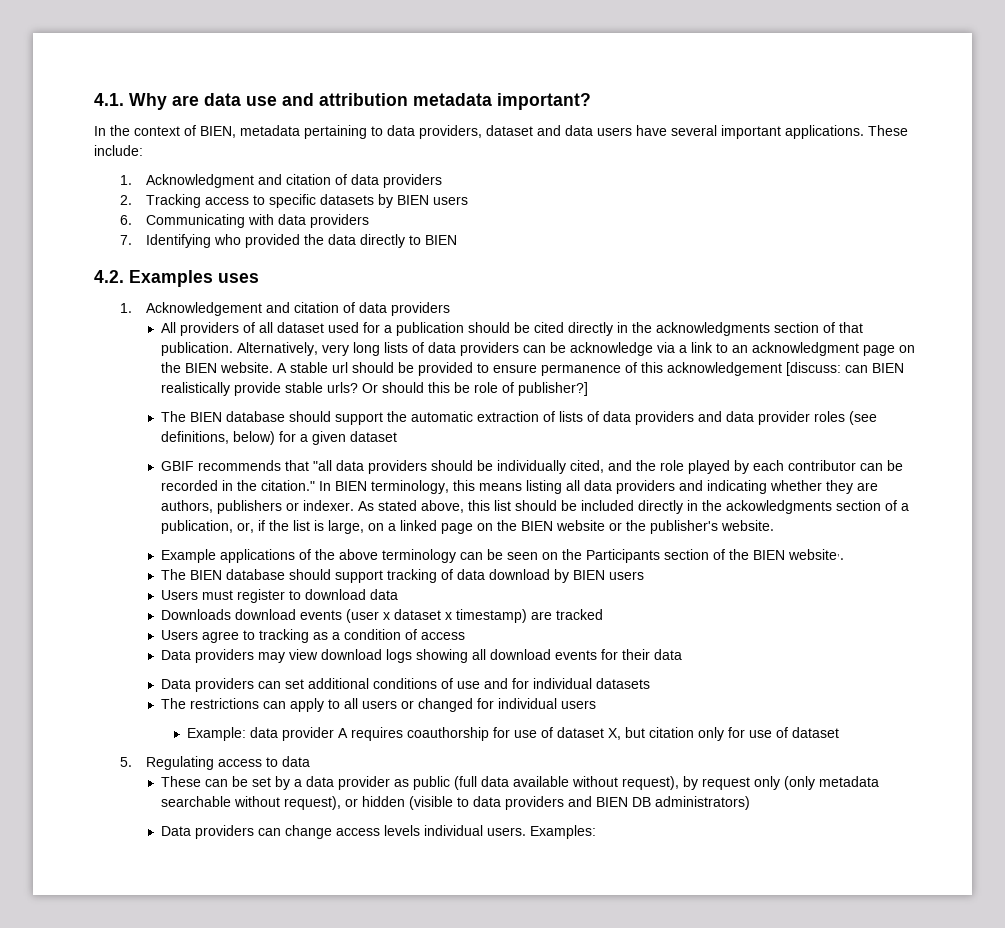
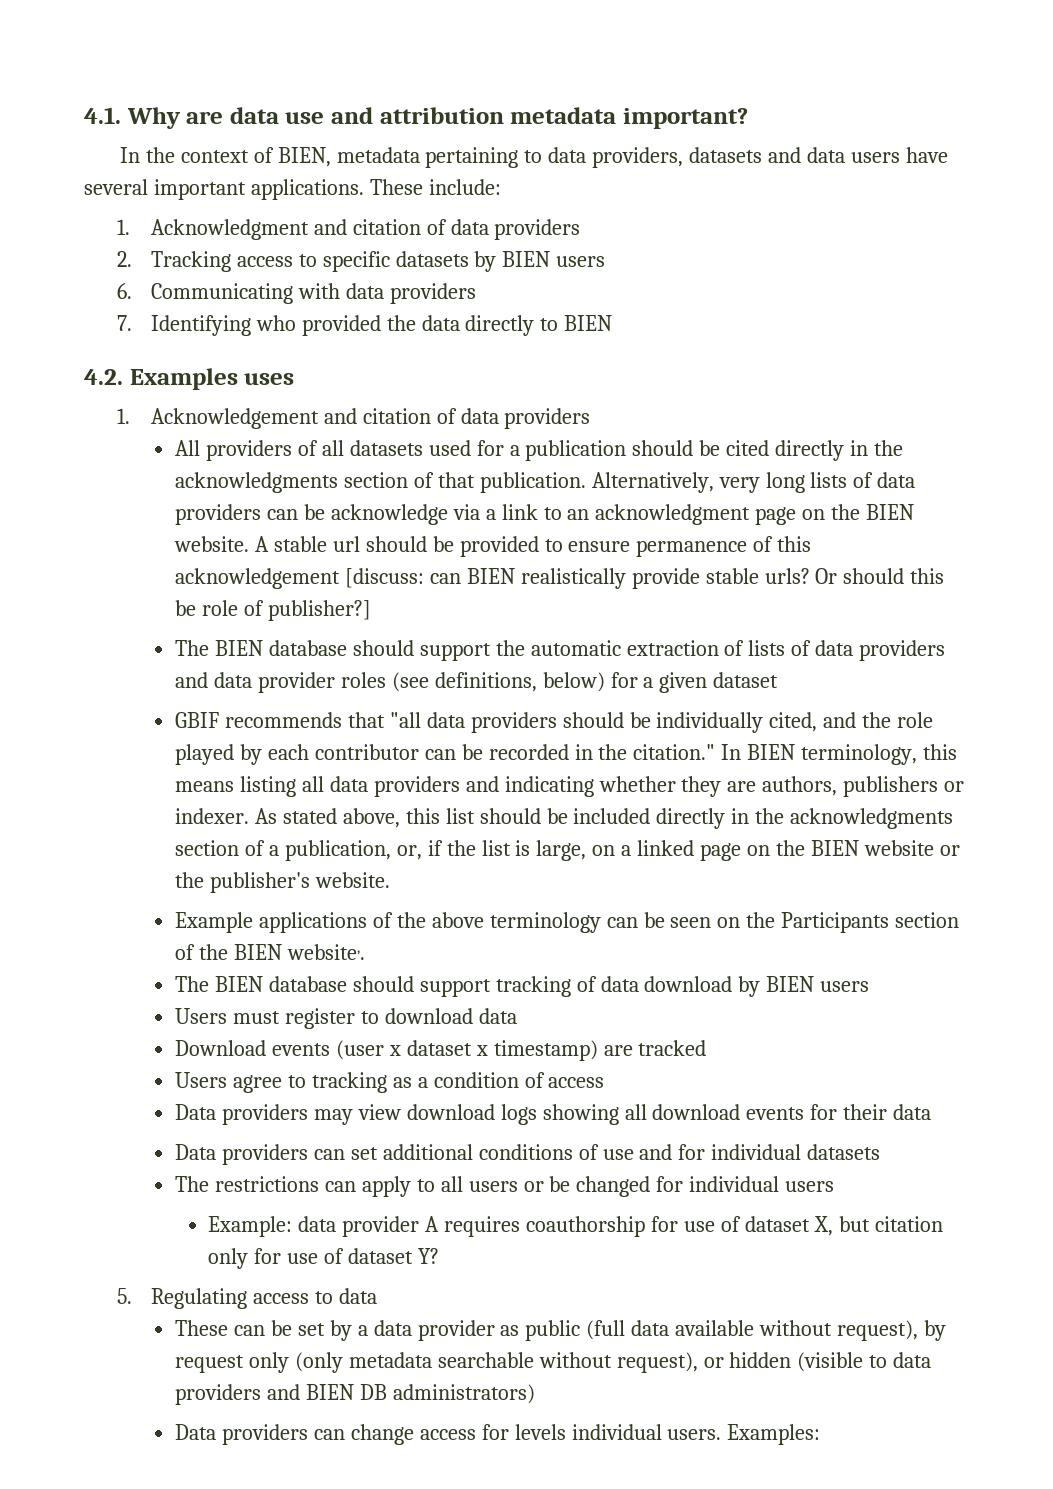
- In the context of BIEN, metadata pertaining to data providers, dataset and data users have several important applications.
+ In the context of BIEN, metadata pertaining to data providers, datasets and data users have several important applications.
- All providers of all dataset used for a publication should be cited directly in the acknowledgments section of that publication.
+ All providers of all datasets used for a publication should be cited directly in the acknowledgments section of that publication.
- As stated above, this list should be included directly in the ackowledgments section of a publication, or, if the list is large, on a linked page on the BIEN website or the publisher's website.
+ As stated above, this list should be included directly in the acknowledgments section of a publication, or, if the list is large, on a linked page on the BIEN website or the publisher's website.
- Downloads download events (user x dataset x timestamp) are tracked
+ Download events (user x dataset x timestamp) are tracked
- The restrictions can apply to all users or changed for individual users
+ The restrictions can apply to all users or be changed for individual users
- Example: data provider A requires coauthorship for use of dataset X, but citation only for use of dataset
+ Example: data provider A requires coauthorship for use of dataset X, but citation only for use of dataset Y?
- Data providers can change access levels individual users.
+ Data providers can change access for levels individual users.

